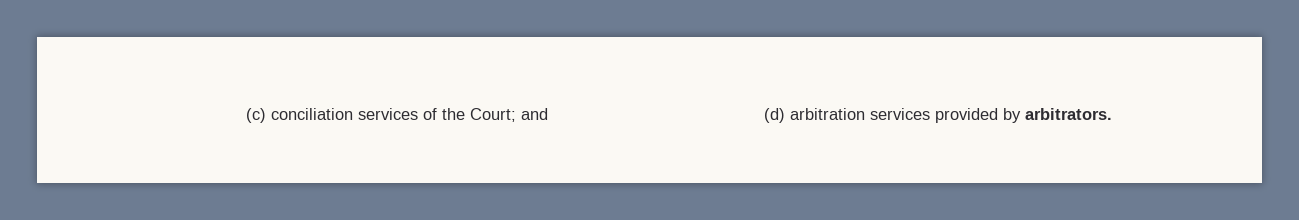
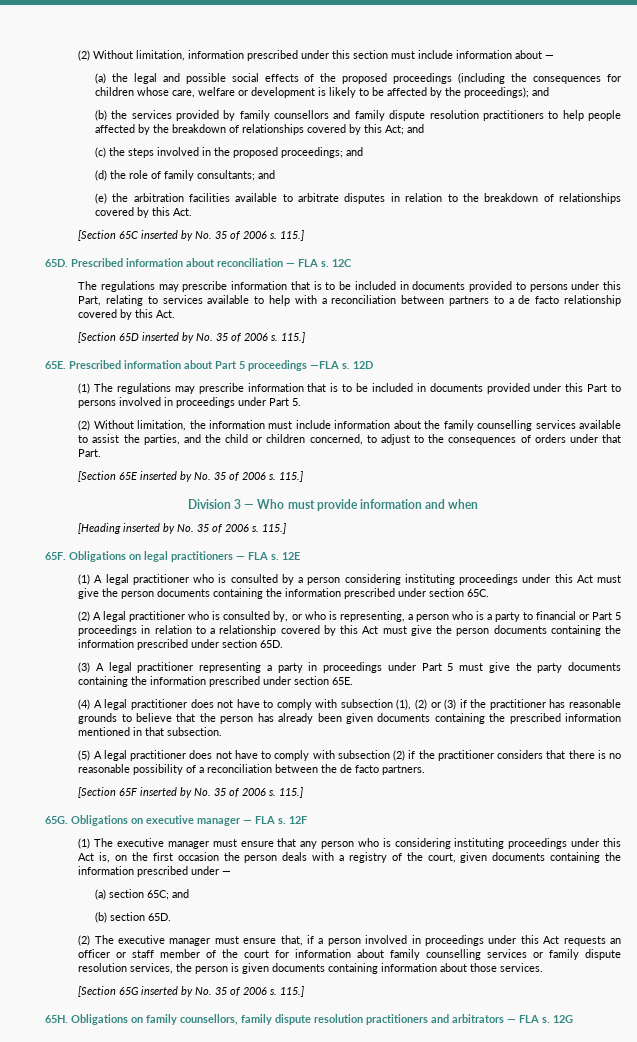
- (c) conciliation services of the Court; and
- (d) arbitration services provided by arbitrators.
+ (2) Without limitation, information prescribed under this section must include information about —
+ (a) the legal and possible social effects of the proposed proceedings (including the consequences for children whose care, welfare or development is likely to be affected by the proceedings); and
+ (b) the services provided by family counsellors and family dispute resolution practitioners to help people affected by the breakdown of relationships covered by this Act; and
+ (c) the steps involved in the proposed proceedings; and
+ (d) the role of family consultants; and
+ (e) the arbitration facilities available to arbitrate disputes in relation to the breakdown of relationships covered by this Act.
+ [Section 65C inserted by No. 35 of 2006 s. 115.]
+ 65D. Prescribed information about reconciliation — FLA s. 12C
+ The regulations may prescribe information that is to be included in documents provided to persons under this Part, relating to services available to help with a reconciliation between partners to a de facto relationship covered by this Act.
+ [Section 65D inserted by No. 35 of 2006 s. 115.]
+ 65E. Prescribed information about Part 5 proceedings —FLA s. 12D
+ (1) The regulations may prescribe information that is to be included in documents provided under this Part to persons involved in proceedings under Part 5.
+ (2) Without limitation, the information must include information about the family counselling services available to assist the parties, and the child or children concerned, to adjust to the consequences of orders under that Part.
+ [Section 65E inserted by No. 35 of 2006 s. 115.]
+ Division 3 — Who must provide information and when
+ [Heading inserted by No. 35 of 2006 s. 115.]
+ 65F. Obligations on legal practitioners — FLA s. 12E
+ (1) A legal practitioner who is consulted by a person considering instituting proceedings under this Act must give the person documents containing the information prescribed under section 65C.
+ (2) A legal practitioner who is consulted by, or who is representing, a person who is a party to financial or Part 5 proceedings in relation to a relationship covered by this Act must give the person documents containing the information prescribed under section 65D.
+ (3) A legal practitioner representing a party in proceedings under Part 5 must give the party documents containing the information prescribed under section 65E.
+ (4) A legal practitioner does not have to comply with subsection (1), (2) or (3) if the practitioner has reasonable grounds to believe that the person has already been given documents containing the prescribed information mentioned in that subsection.
+ (5) A legal practitioner does not have to comply with subsection (2) if the practitioner considers that there is no reasonable possibility of a reconciliation between the de facto partners.
+ [Section 65F inserted by No. 35 of 2006 s. 115.]
+ 65G. Obligations on executive manager — FLA s. 12F
+ (1) The executive manager must ensure that any person who is considering instituting proceedings under this Act is, on the first occasion the person deals with a registry of the court, given documents containing the information prescribed under —
+ (a) section 65C; and
+ (b) section 65D.
+ (2) The executive manager must ensure that, if a person involved in proceedings under this Act requests an officer or staff member of the court for information about family counselling services or family dispute resolution services, the person is given documents containing information about those services.
+ [Section 65G inserted by No. 35 of 2006 s. 115.]
+ 65H. Obligations on family counsellors, family dispute resolution practitioners and arbitrators — FLA s. 12G

